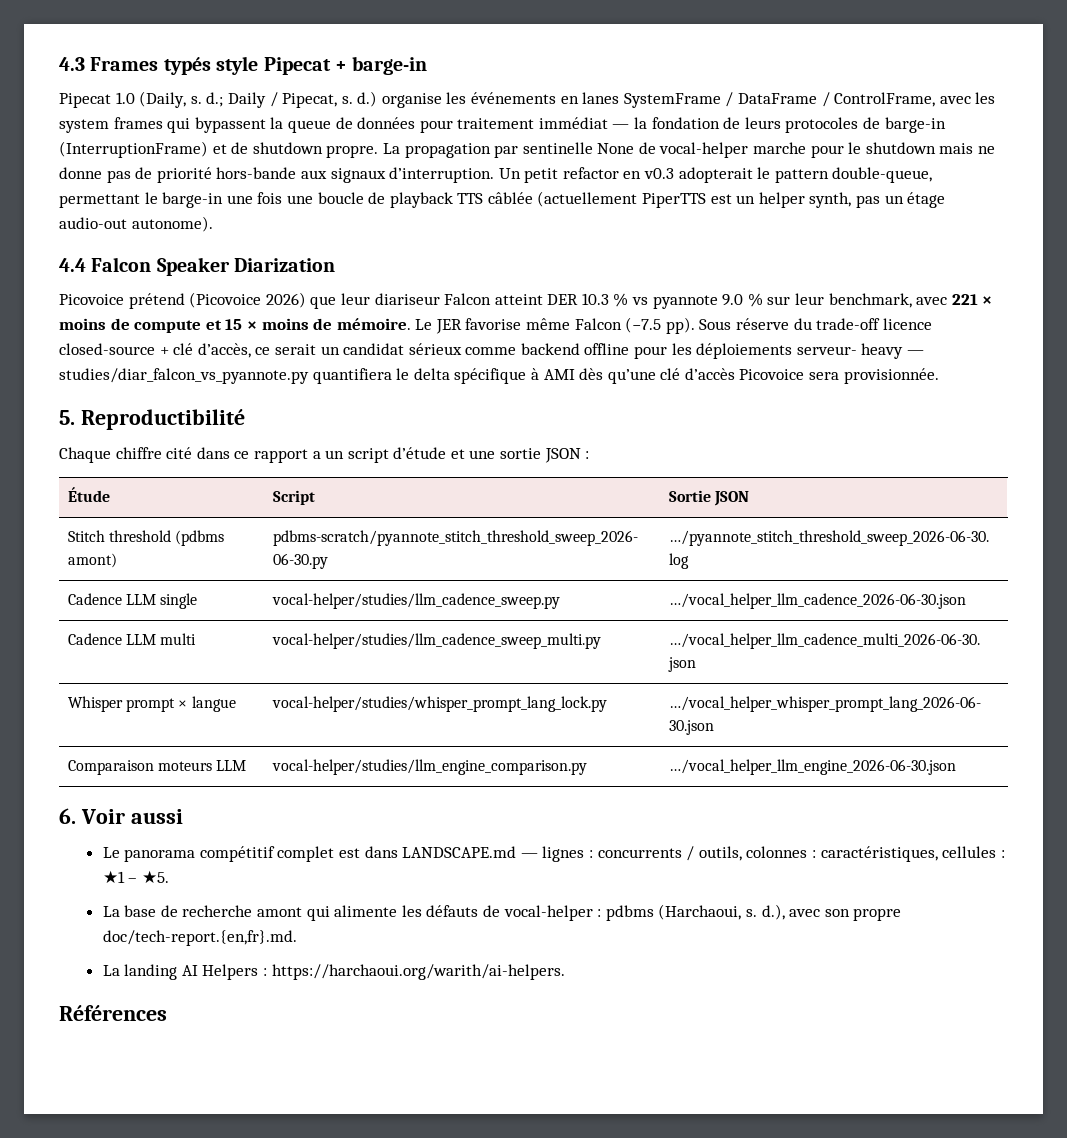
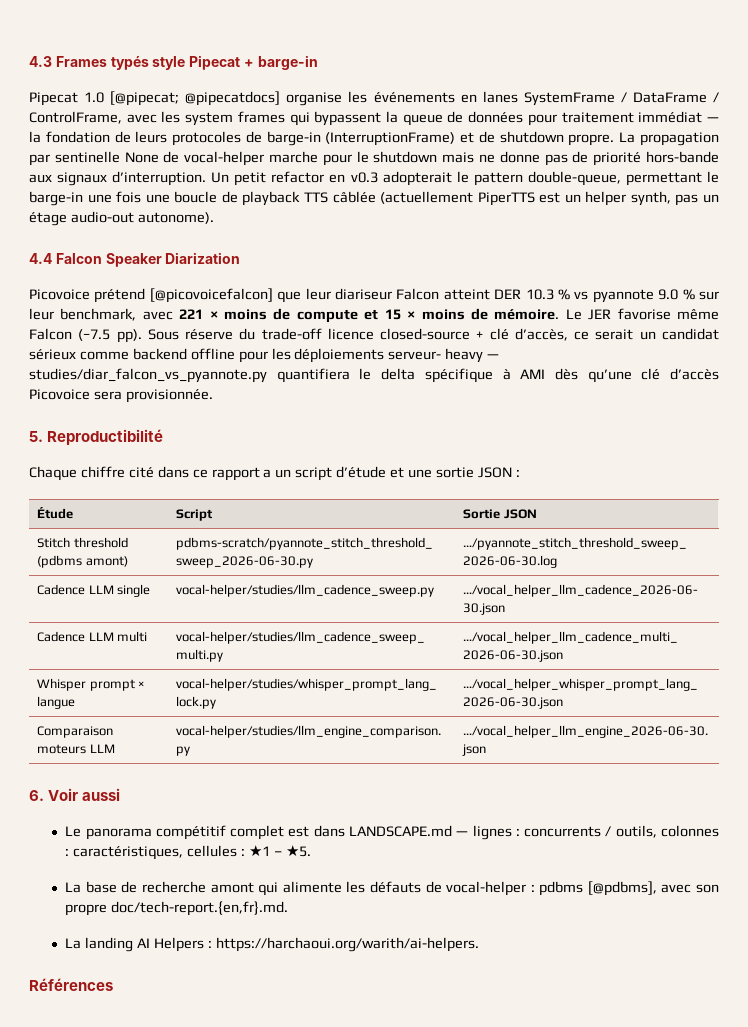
- Pipecat 1.0 (Daily, s. d.; Daily / Pipecat, s. d.) organise les événements en lanes SystemFrame / DataFrame / ControlFrame, avec les system frames qui bypassent la queue de données pour traitement immédiat — la fondation de leurs protocoles de barge-in (InterruptionFrame) et de shutdown propre.
+ Pipecat 1.0 [@pipecat; @pipecatdocs] organise les événements en lanes SystemFrame / DataFrame / ControlFrame, avec les system frames qui bypassent la queue de données pour traitement immédiat — la fondation de leurs protocoles de barge-in (InterruptionFrame) et de shutdown propre.
- Picovoice prétend (Picovoice 2026) que leur diariseur Falcon atteint DER 10.3 % vs pyannote 9.0 % sur leur benchmark, avec 221 × moins de compute et 15 × moins de mémoire.
+ Picovoice prétend [@picovoicefalcon] que leur diariseur Falcon atteint DER 10.3 % vs pyannote 9.0 % sur leur benchmark, avec 221 × moins de compute et 15 × moins de mémoire.
- La base de recherche amont qui alimente les défauts de vocal-helper : pdbms (Harchaoui, s. d.), avec son propre doc/tech-report.{en,fr}.md.
+ La base de recherche amont qui alimente les défauts de vocal-helper : pdbms [@pdbms], avec son propre doc/tech-report.{en,fr}.md.

